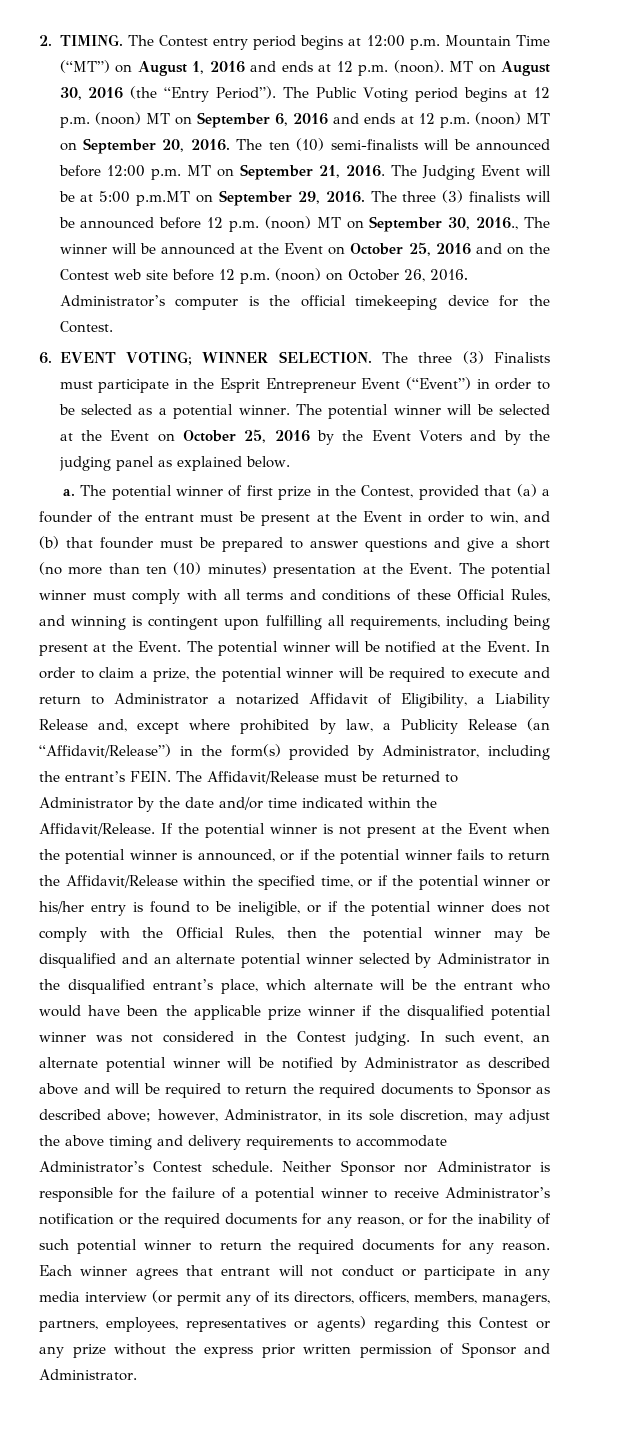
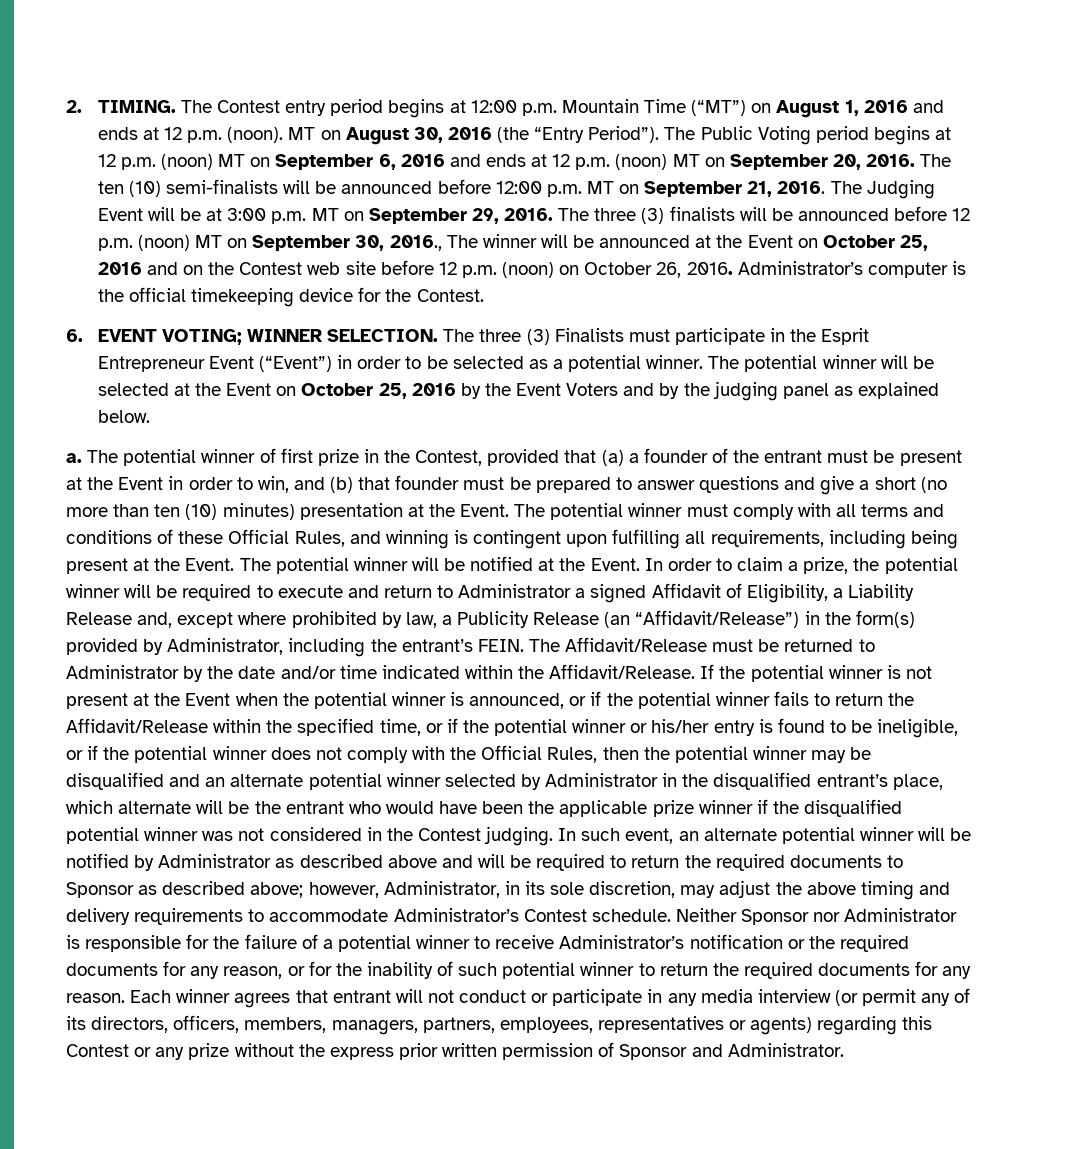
- The Judging Event will be at 5:00 p.m.MT on September 29, 2016.
+ The Judging Event will be at 3:00 p.m. MT on September 29, 2016.
- In order to claim a prize, the potential winner will be required to execute and return to Administrator a notarized Affidavit of Eligibility, a Liability Release and, except where prohibited by law, a Publicity Release (an “Affidavit/Release”) in the form(s) provided by Administrator, including the entrant’s FEIN.
+ In order to claim a prize, the potential winner will be required to execute and return to Administrator a signed Affidavit of Eligibility, a Liability Release and, except where prohibited by law, a Publicity Release (an “Affidavit/Release”) in the form(s) provided by Administrator, including the entrant’s FEIN.

